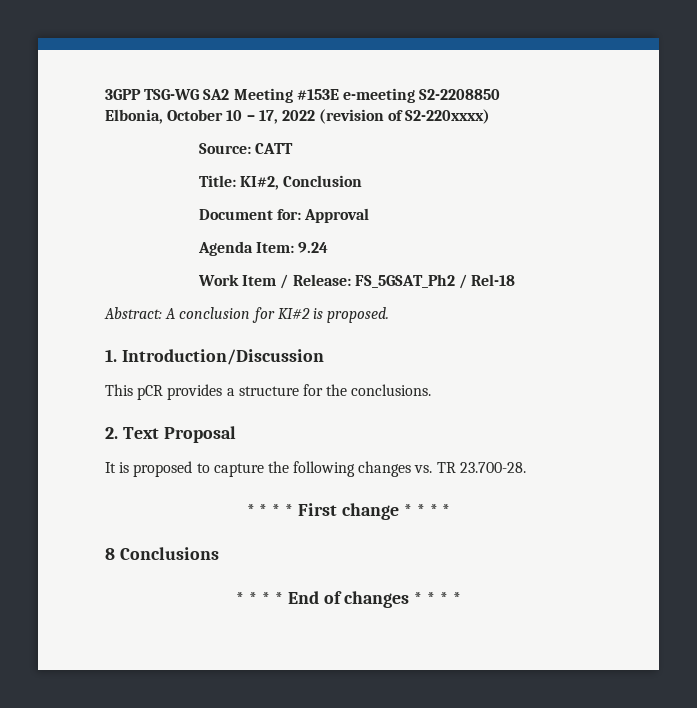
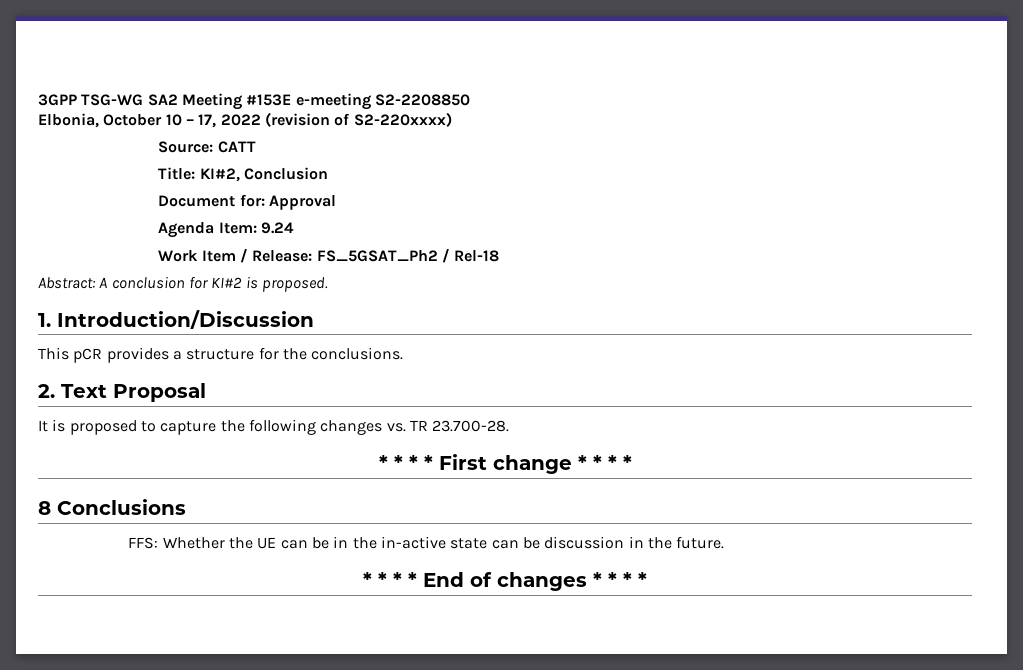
+ FFS: Whether the UE can be in the in-active state can be discussion in the future.

